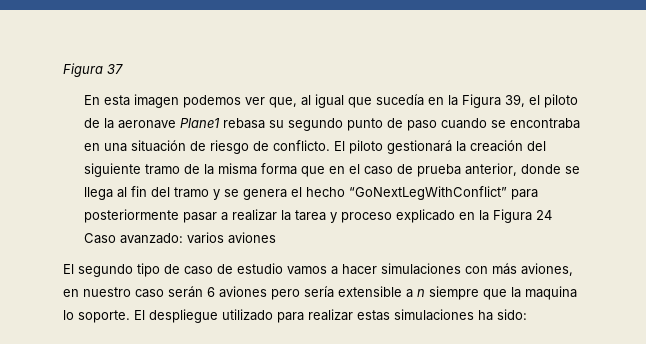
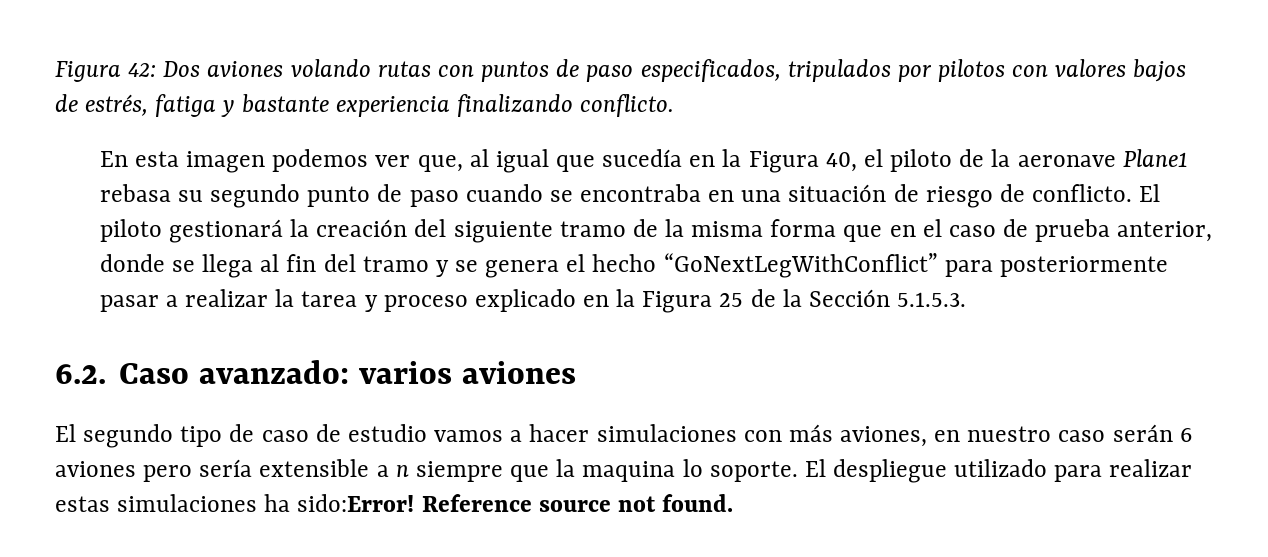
- Figura 37
+ Figura 42: Dos aviones volando rutas con puntos de paso especificados, tripulados por pilotos con valores bajos de estrés, fatiga y bastante experiencia finalizando conflicto.
- En esta imagen podemos ver que, al igual que sucedía en la Figura 39, el piloto de la aeronave Plane1 rebasa su segundo punto de paso cuando se encontraba en una situación de riesgo de conflicto.
+ En esta imagen podemos ver que, al igual que sucedía en la Figura 40, el piloto de la aeronave Plane1 rebasa su segundo punto de paso cuando se encontraba en una situación de riesgo de conflicto.
- El piloto gestionará la creación del siguiente tramo de la misma forma que en el caso de prueba anterior, donde se llega al fin del tramo y se genera el hecho “GoNextLegWithConflict” para posteriormente pasar a realizar la tarea y proceso explicado en la Figura 24 Caso avanzado: varios aviones
+ El piloto gestionará la creación del siguiente tramo de la misma forma que en el caso de prueba anterior, donde se llega al fin del tramo y se genera el hecho “GoNextLegWithConflict” para posteriormente pasar a realizar la tarea y proceso explicado en la Figura 25 de la Sección 5.1.5.3.
+ 6.2. Caso avanzado: varios aviones
- El despliegue utilizado para realizar estas simulaciones ha sido:
+ El despliegue utilizado para realizar estas simulaciones ha sido:Error! Reference source not found.

